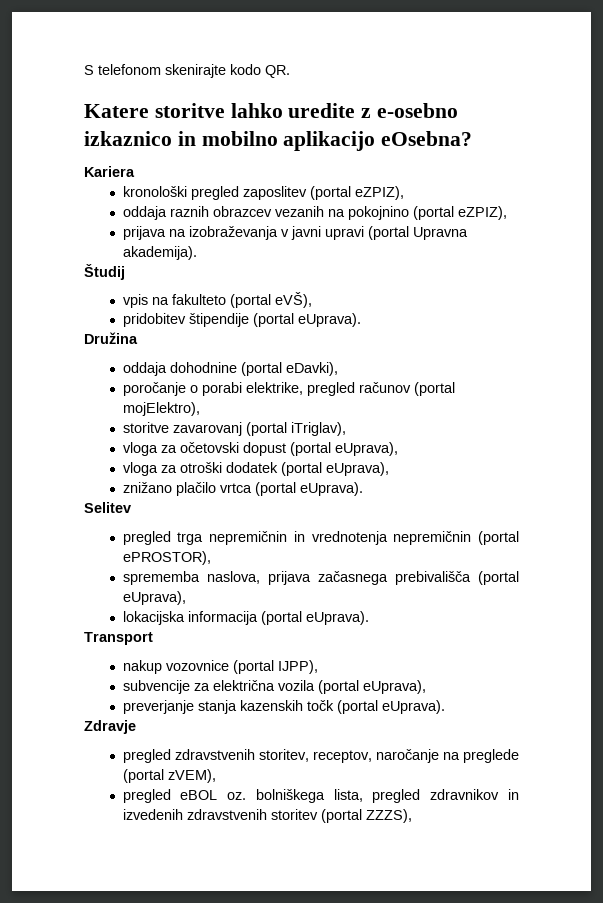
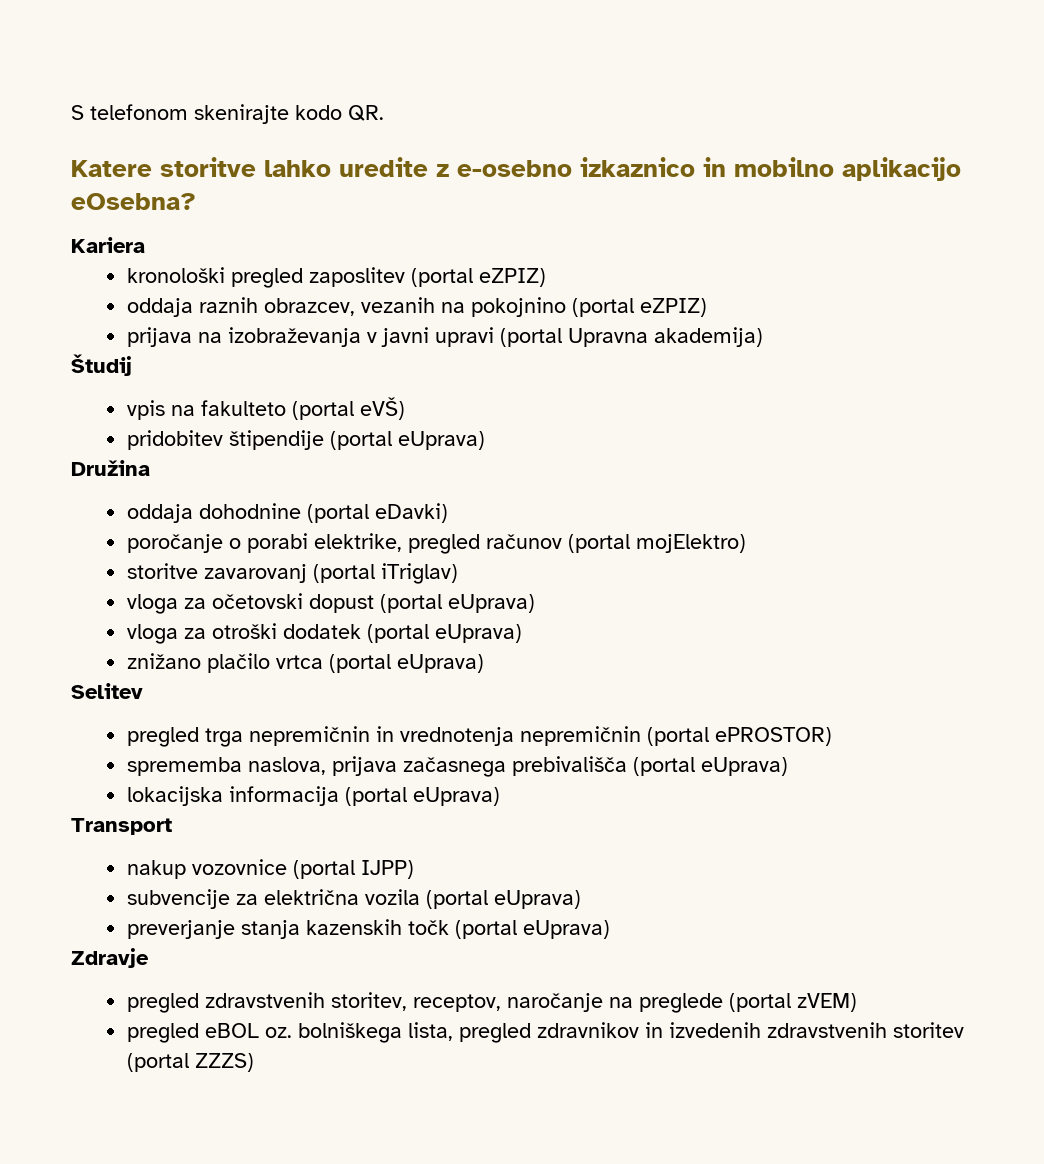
- kronološki pregled zaposlitev (portal eZPIZ),
+ kronološki pregled zaposlitev (portal eZPIZ)
- oddaja raznih obrazcev vezanih na pokojnino (portal eZPIZ),
+ oddaja raznih obrazcev, vezanih na pokojnino (portal eZPIZ)
- prijava na izobraževanja v javni upravi (portal Upravna akademija).
+ prijava na izobraževanja v javni upravi (portal Upravna akademija)
- vpis na fakulteto (portal eVŠ),
+ vpis na fakulteto (portal eVŠ)
- pridobitev štipendije (portal eUprava).
+ pridobitev štipendije (portal eUprava)
- oddaja dohodnine (portal eDavki),
+ oddaja dohodnine (portal eDavki)
- poročanje o porabi elektrike, pregled računov (portal mojElektro),
+ poročanje o porabi elektrike, pregled računov (portal mojElektro)
- storitve zavarovanj (portal iTriglav),
+ storitve zavarovanj (portal iTriglav)
- vloga za očetovski dopust (portal eUprava),
+ vloga za očetovski dopust (portal eUprava)
- vloga za otroški dodatek (portal eUprava),
+ vloga za otroški dodatek (portal eUprava)
- znižano plačilo vrtca (portal eUprava).
+ znižano plačilo vrtca (portal eUprava)
- pregled trga nepremičnin in vrednotenja nepremičnin (portal ePROSTOR),
+ pregled trga nepremičnin in vrednotenja nepremičnin (portal ePROSTOR)
- sprememba naslova, prijava začasnega prebivališča (portal eUprava),
+ sprememba naslova, prijava začasnega prebivališča (portal eUprava)
- lokacijska informacija (portal eUprava).
+ lokacijska informacija (portal eUprava)
- nakup vozovnice (portal IJPP),
+ nakup vozovnice (portal IJPP)
- subvencije za električna vozila (portal eUprava),
+ subvencije za električna vozila (portal eUprava)
- preverjanje stanja kazenskih točk (portal eUprava).
+ preverjanje stanja kazenskih točk (portal eUprava)
- pregled zdravstvenih storitev, receptov, naročanje na preglede (portal zVEM),
+ pregled zdravstvenih storitev, receptov, naročanje na preglede (portal zVEM)
- pregled eBOL oz. bolniškega lista, pregled zdravnikov in izvedenih zdravstvenih storitev (portal ZZZS),
+ pregled eBOL oz. bolniškega lista, pregled zdravnikov in izvedenih zdravstvenih storitev (portal ZZZS)

